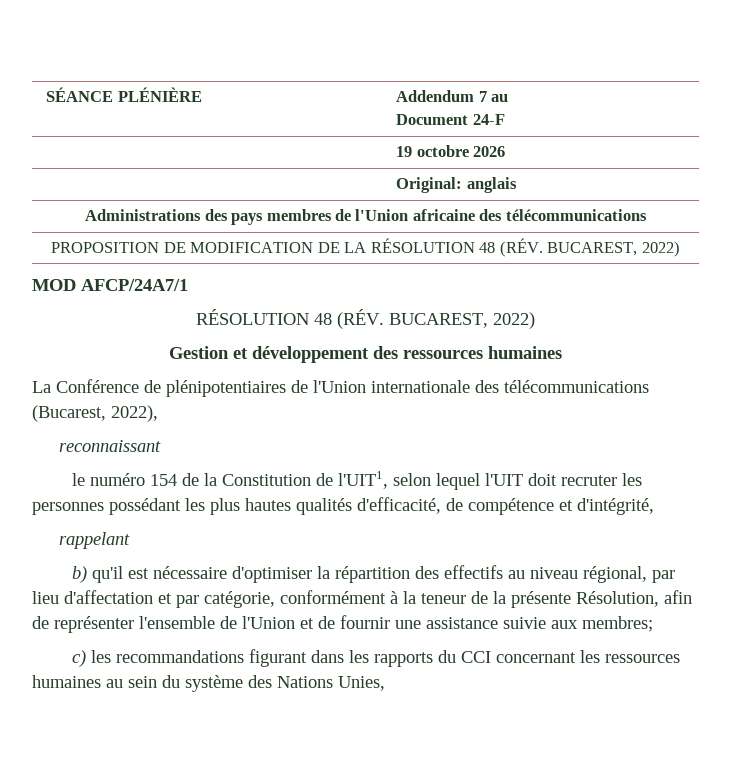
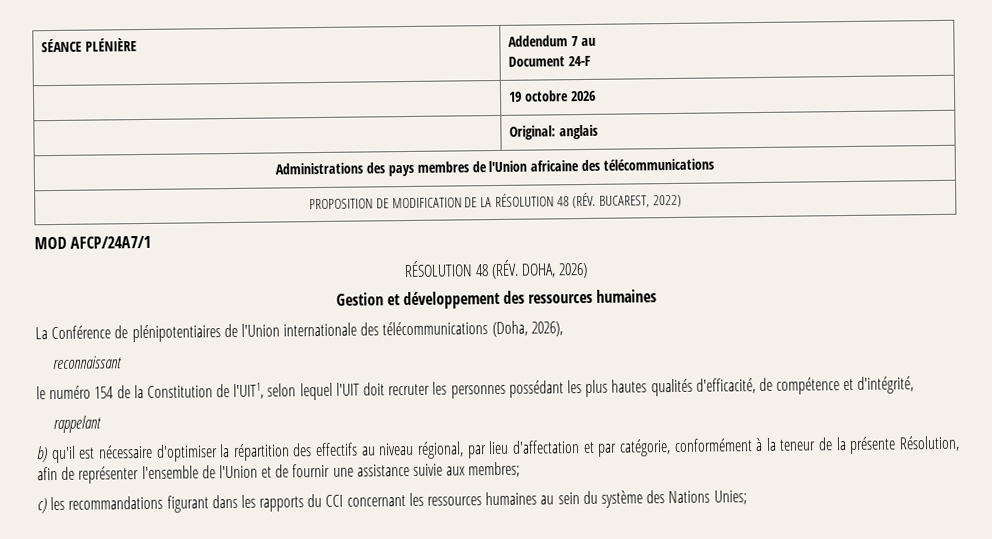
  MOD AFCP/24A7/1
- RÉSOLUTION 48 (RÉV. BUCAREST, 2022)
+ RÉSOLUTION 48 (RÉV. DOHA, 2026)
- La Conférence de plénipotentiaires de l'Union internationale des télécommunications (Bucarest, 2022),
+ La Conférence de plénipotentiaires de l'Union internationale des télécommunications (Doha, 2026),
- c) les recommandations figurant dans les rapports du CCI concernant les ressources humaines au sein du système des Nations Unies,
+ c) les recommandations figurant dans les rapports du CCI concernant les ressources humaines au sein du système des Nations Unies;

